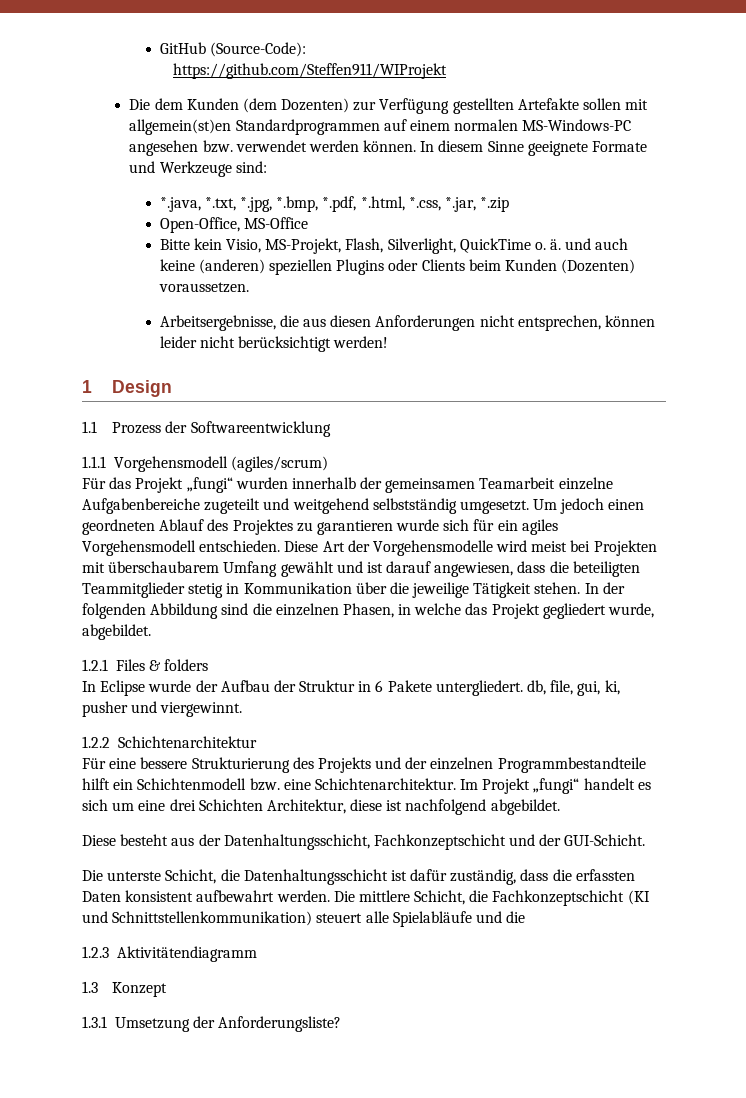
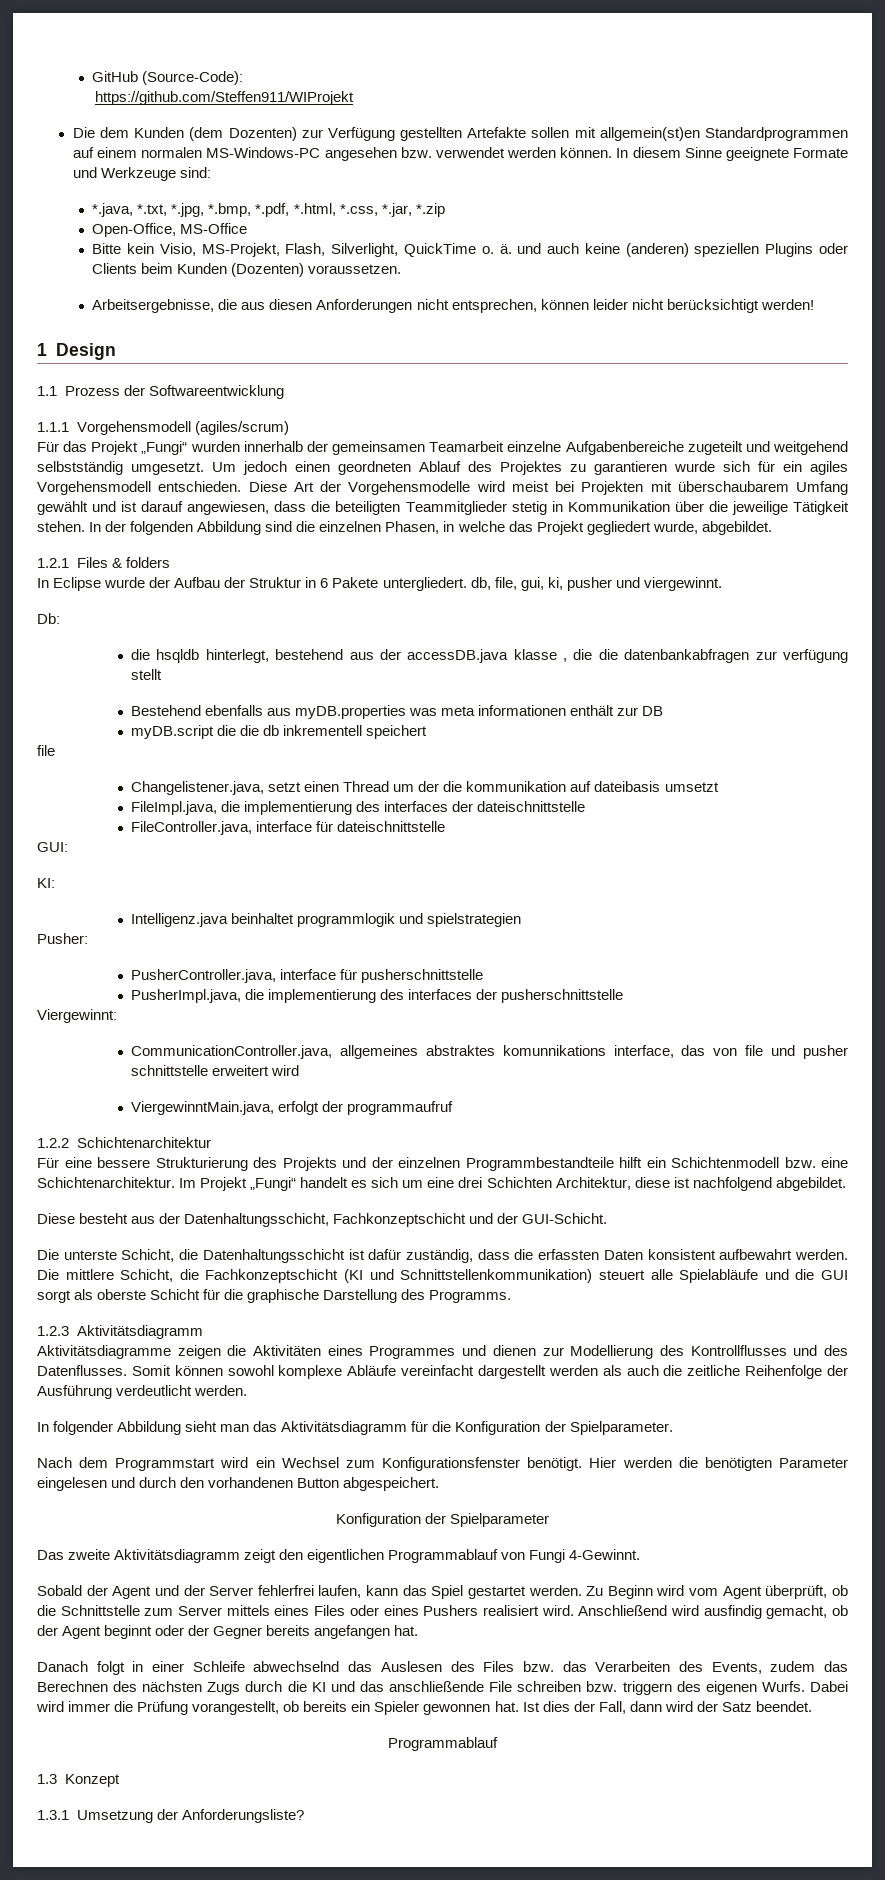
- Für das Projekt „fungi“ wurden innerhalb der gemeinsamen Teamarbeit einzelne Aufgabenbereiche zugeteilt und weitgehend selbstständig umgesetzt.
+ Für das Projekt „Fungi“ wurden innerhalb der gemeinsamen Teamarbeit einzelne Aufgabenbereiche zugeteilt und weitgehend selbstständig umgesetzt.
+ Db:
+ die hsqldb hinterlegt, bestehend aus der accessDB.java klasse , die die datenbankabfragen zur verfügung stellt
+ Bestehend ebenfalls aus myDB.properties was meta informationen enthält zur DB
+ myDB.script die die db inkrementell speichert
+ file
+ Changelistener.java, setzt einen Thread um der die kommunikation auf dateibasis umsetzt
+ FileImpl.java, die implementierung des interfaces der dateischnittstelle
+ FileController.java, interface für dateischnittstelle
+ GUI:
+ KI:
+ Intelligenz.java beinhaltet programmlogik und spielstrategien
+ Pusher:
+ PusherController.java, interface für pusherschnittstelle
+ PusherImpl.java, die implementierung des interfaces der pusherschnittstelle
+ Viergewinnt:
+ CommunicationController.java, allgemeines abstraktes komunnikations interface, das von file und pusher schnittstelle erweitert wird
+ ViergewinntMain.java, erfolgt der programmaufruf
- Im Projekt „fungi“ handelt es sich um eine drei Schichten Architektur, diese ist nachfolgend abgebildet.
+ Im Projekt „Fungi“ handelt es sich um eine drei Schichten Architektur, diese ist nachfolgend abgebildet.
- Die mittlere Schicht, die Fachkonzeptschicht (KI und Schnittstellenkommunikation) steuert alle Spielabläufe und die
- 1.2.3 Aktivitätendiagramm
+ Die mittlere Schicht, die Fachkonzeptschicht (KI und Schnittstellenkommunikation) steuert alle Spielabläufe und die GUI sorgt als oberste Schicht für die graphische Darstellung des Programms.
+ 1.2.3 Aktivitätsdiagramm
+ Aktivitätsdiagramme zeigen die Aktivitäten eines Programmes und dienen zur Modellierung des Kontrollflusses und des Datenflusses. Somit können sowohl komplexe Abläufe vereinfacht dargestellt werden als auch die zeitliche Reihenfolge der Ausführung verdeutlicht werden.
+ In folgender Abbildung sieht man das Aktivitätsdiagramm für die Konfiguration der Spielparameter.
+ Nach dem Programmstart wird ein Wechsel zum Konfigurationsfenster benötigt. Hier werden die benötigten Parameter eingelesen und durch den vorhandenen Button abgespeichert.
+ Konfiguration der Spielparameter
+ Das zweite Aktivitätsdiagramm zeigt den eigentlichen Programmablauf von Fungi 4-Gewinnt.
+ Sobald der Agent und der Server fehlerfrei laufen, kann das Spiel gestartet werden. Zu Beginn wird vom Agent überprüft, ob die Schnittstelle zum Server mittels eines Files oder eines Pushers realisiert wird. Anschließend wird ausfindig gemacht, ob der Agent beginnt oder der Gegner bereits angefangen hat.
+ Danach folgt in einer Schleife abwechselnd das Auslesen des Files bzw. das Verarbeiten des Events, zudem das Berechnen des nächsten Zugs durch die KI und das anschließende File schreiben bzw. triggern des eigenen Wurfs. Dabei wird immer die Prüfung vorangestellt, ob bereits ein Spieler gewonnen hat. Ist dies der Fall, dann wird der Satz beendet.
+ Programmablauf

